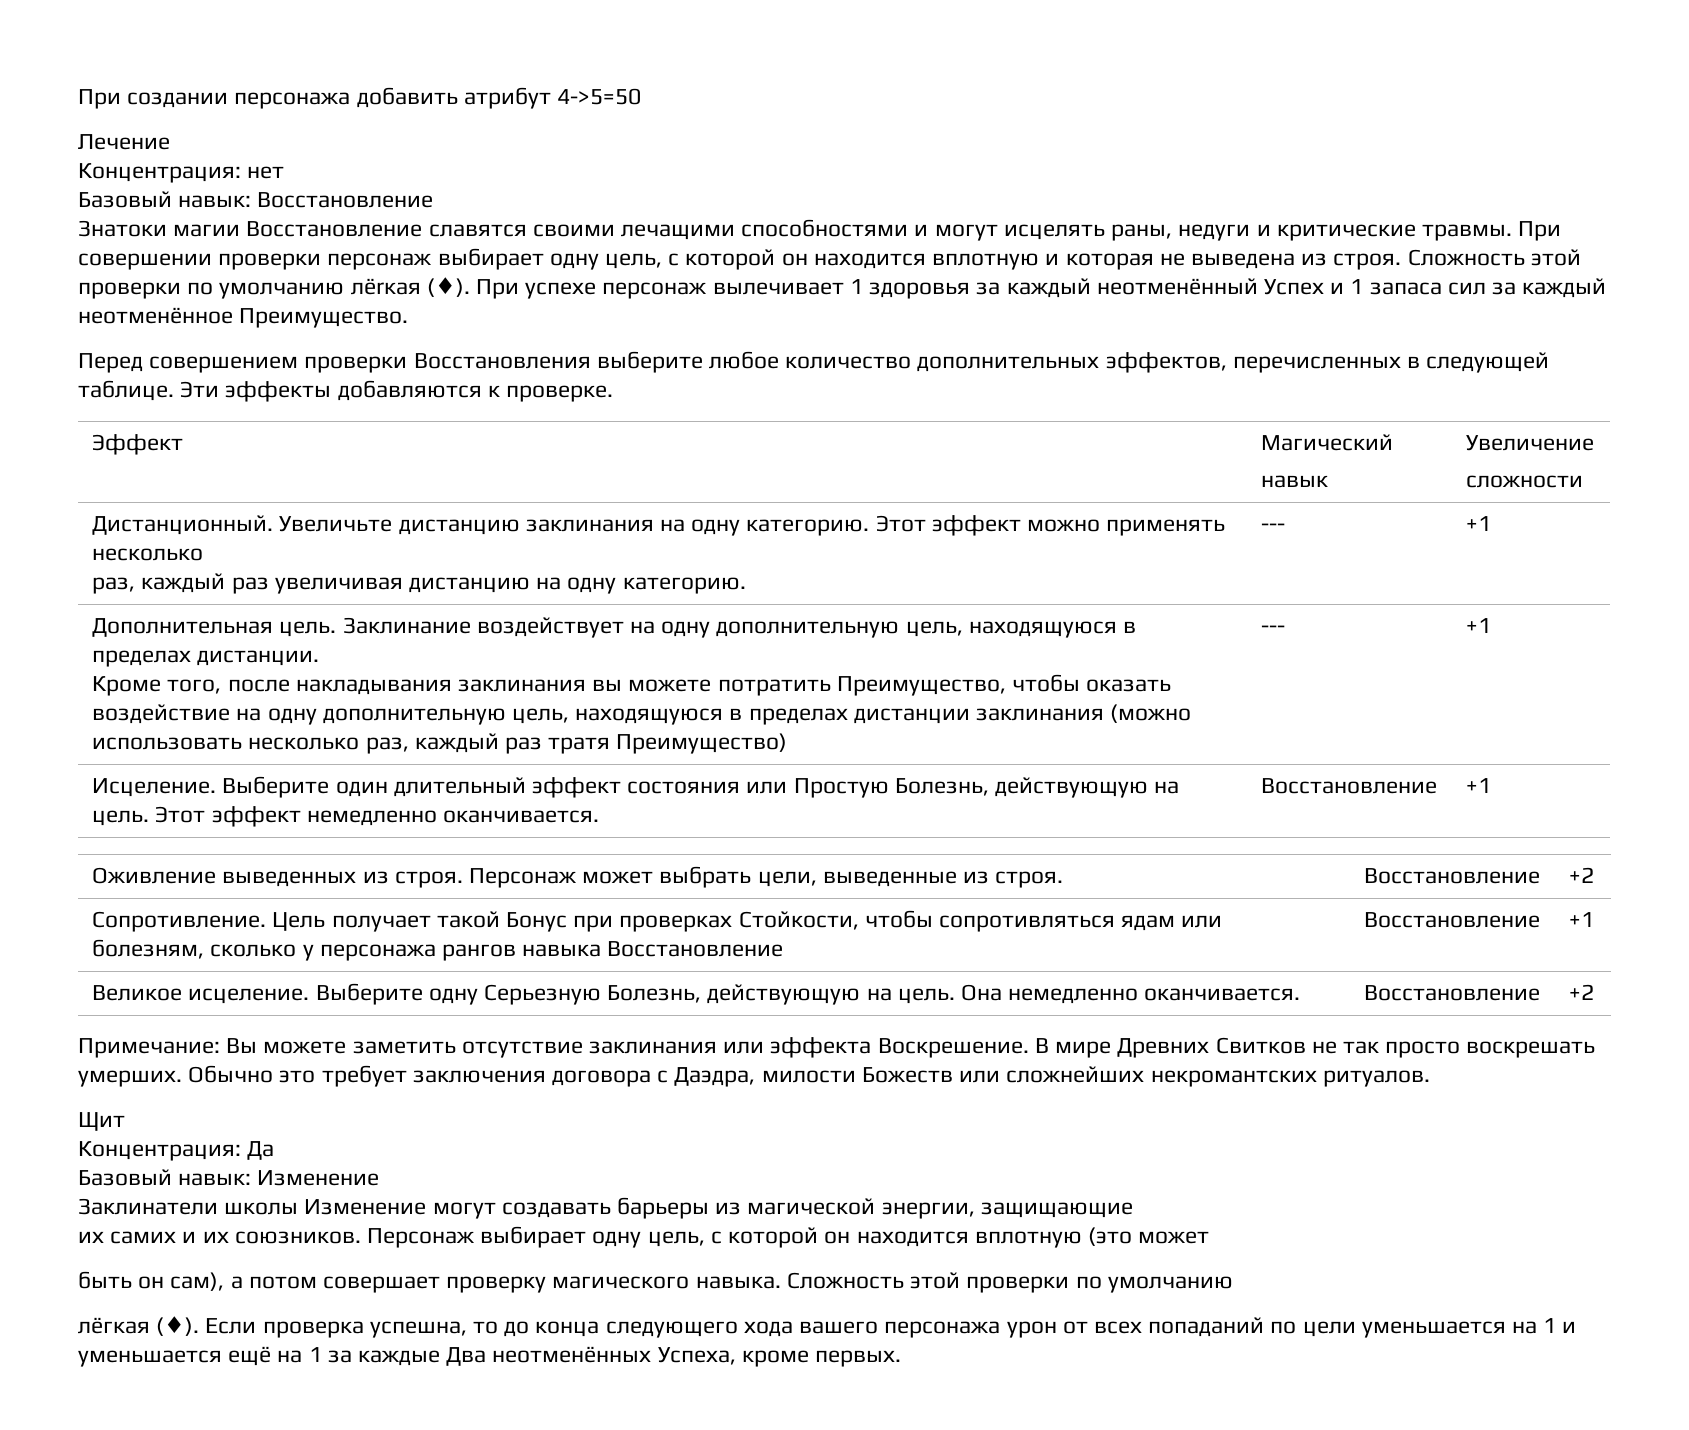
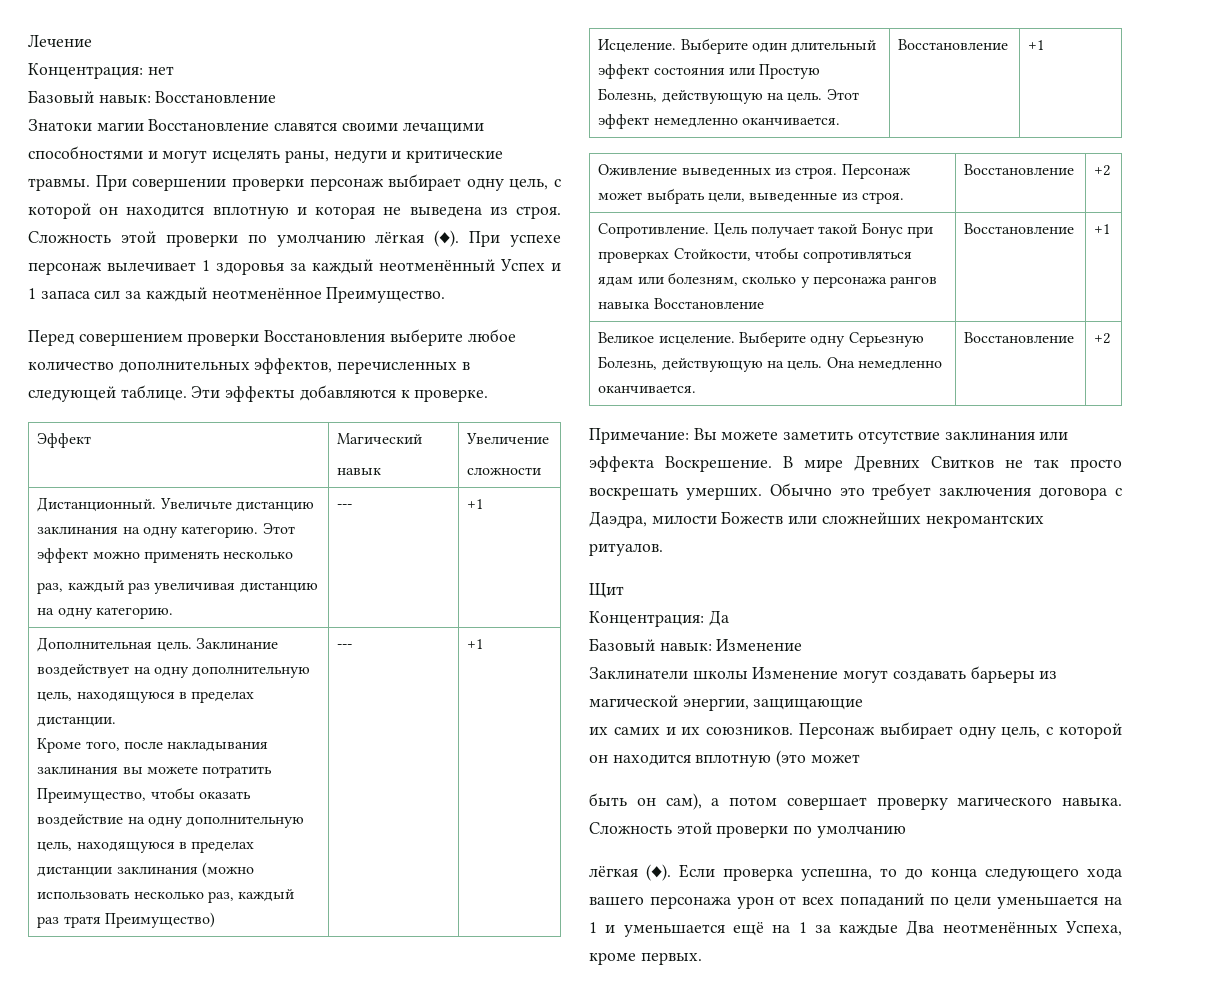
- При создании персонажа добавить атрибут 4->5=50

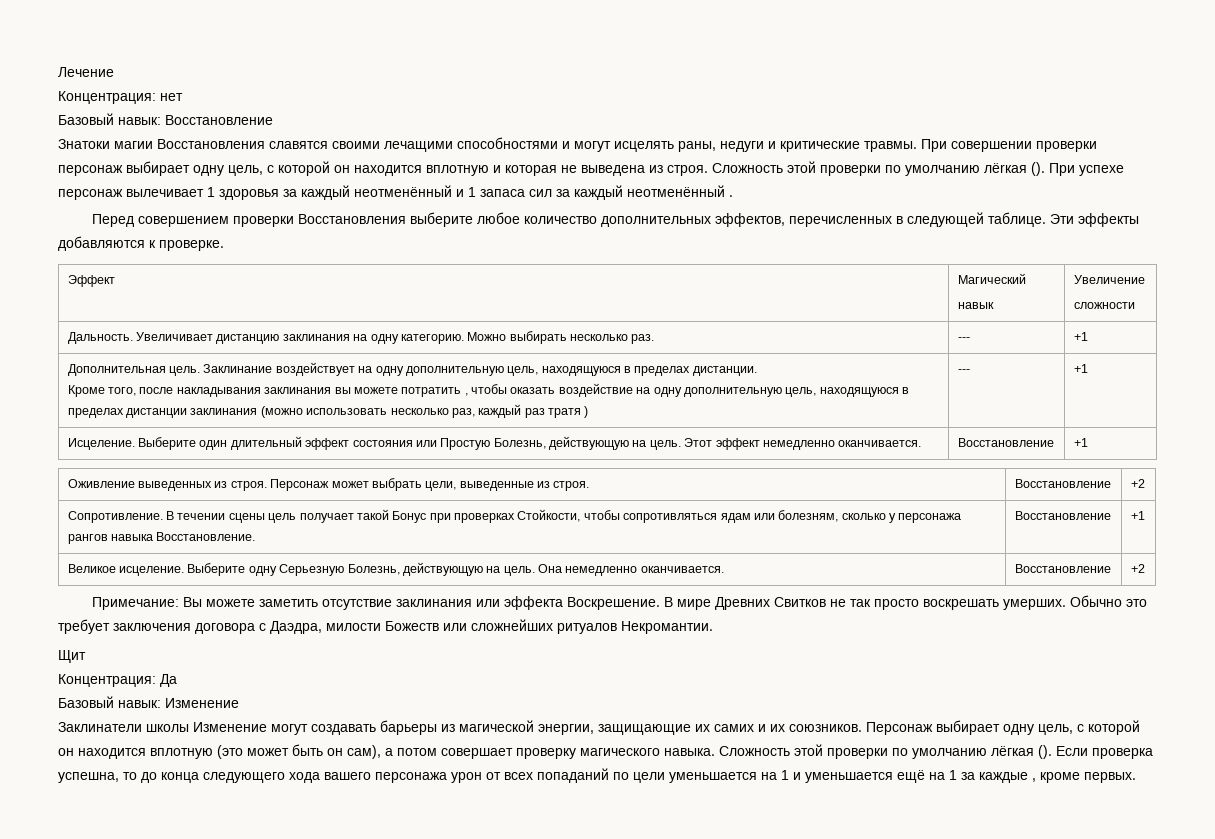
- Знатоки магии Восстановление славятся своими лечащими способностями и могут исцелять раны, недуги и критические травмы.
+ Знатоки магии Восстановления славятся своими лечащими способностями и могут исцелять раны, недуги и критические травмы.
- Сложность этой проверки по умолчанию лёrкая (♦).
+ Сложность этой проверки по умолчанию лёrкая ().
- При успехе персонаж вылечивает 1 здоровья за каждый неотменённый Успех и 1 запаса сил за каждый неотменённое Преимущество.
+ При успехе персонаж вылечивает 1 здоровья за каждый неотменённый и 1 запаса сил за каждый неотменённый .
- Дистанционный. Увеличьте дистанцию заклинания на одну категорию. Этот эффект можно применять несколько
- раз, каждый раз увеличивая дистанцию на одну категорию. | --- | +1
+ Дальность. Увеличивает дистанцию заклинания на одну категорию. Можно выбирать несколько раз. | --- | +1
- Кроме того, после накладывания заклинания вы можете потратить Преимущество, чтобы оказать воздействие на одну дополнительную цель, находящуюся в пределах дистанции заклинания (можно использовать несколько раз, каждый раз тратя Преимущество)
+ Кроме того, после накладывания заклинания вы можете потратить , чтобы оказать воздействие на одну дополнительную цель, находящуюся в пределах дистанции заклинания (можно использовать несколько раз, каждый раз тратя )
- Сопротивление. Цель получает такой Бонус при проверках Стойкости, чтобы сопротивляться ядам или болезням, сколько у персонажа рангов навыка Восстановление | Восстановление | +1
+ Сопротивление. В течении сцены цель получает такой Бонус при проверках Стойкости, чтобы сопротивляться ядам или болезням, сколько у персонажа рангов навыка Восстановление. | Восстановление | +1
- Обычно это требует заключения договора с Даэдра, милости Божеств или сложнейших некромантских ритуалов.
+ Обычно это требует заключения договора с Даэдра, милости Божеств или сложнейших ритуалов Некромантии.
- Заклинатели школы Изменение могут создавать барьеры из магической энергии, защищающие
- их самих и их союзников.
+ Заклинатели школы Изменение могут создавать барьеры из магической энергии, защищающие их самих и их союзников.
- Персонаж выбирает одну цель, с которой он находится вплотную (это может
- быть он сам), а потом совершает проверку магического навыка. Сложность этой проверки по умолчанию
- лёгкая (♦).
+ Персонаж выбирает одну цель, с которой он находится вплотную (это может быть он сам), а потом совершает проверку магического навыка. Сложность этой проверки по умолчанию лёгкая ().
- Если проверка успешна, то до конца следующего хода вашего персонажа урон от всех попаданий по цели уменьшается на 1 и уменьшается ещё на 1 за каждые Два неотменённых Успеха, кроме первых.
+ Если проверка успешна, то до конца следующего хода вашего персонажа урон от всех попаданий по цели уменьшается на 1 и уменьшается ещё на 1 за каждые , кроме первых.

